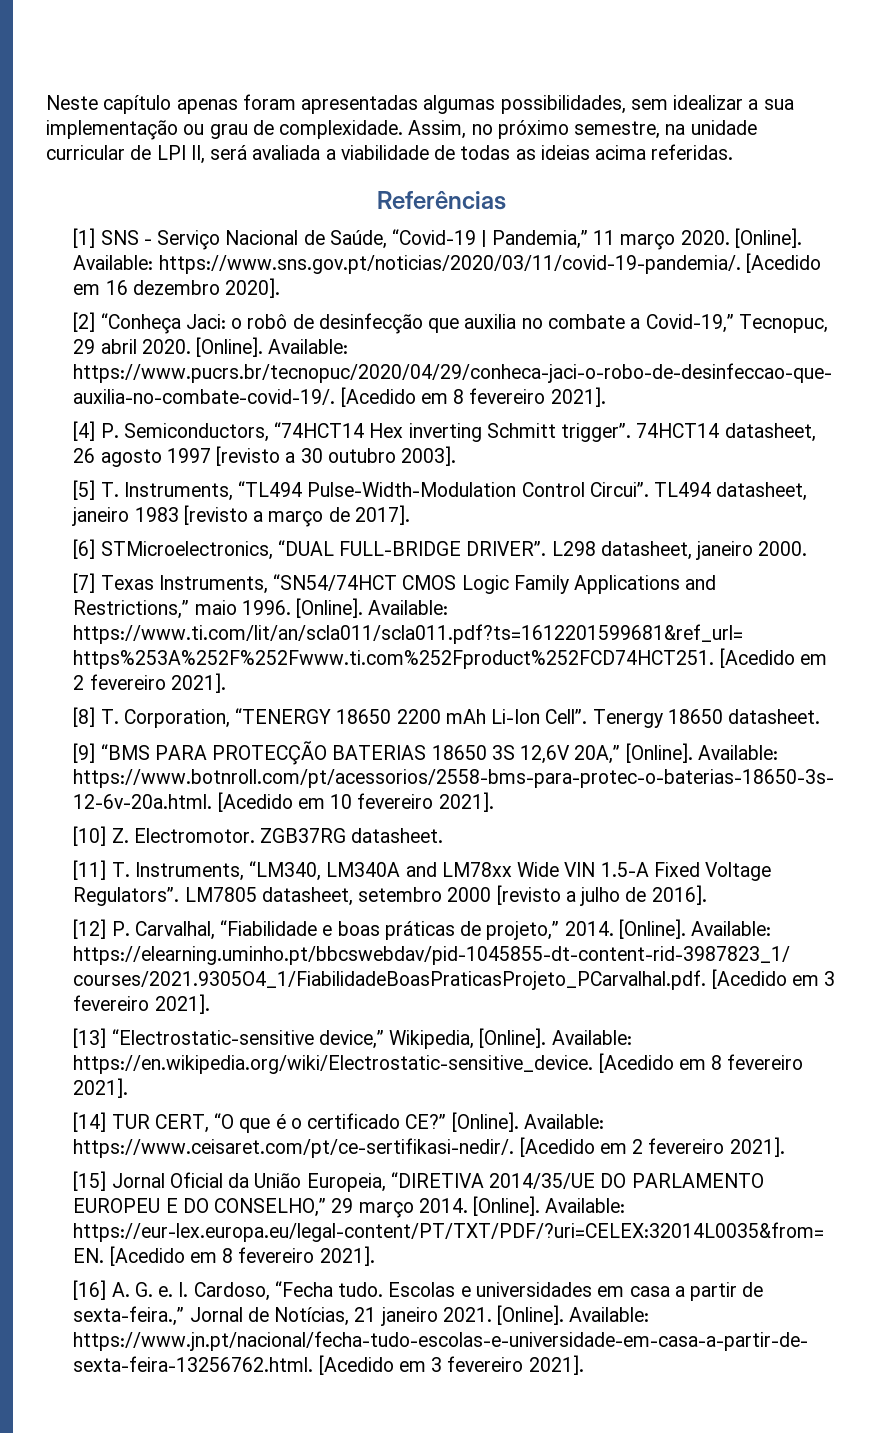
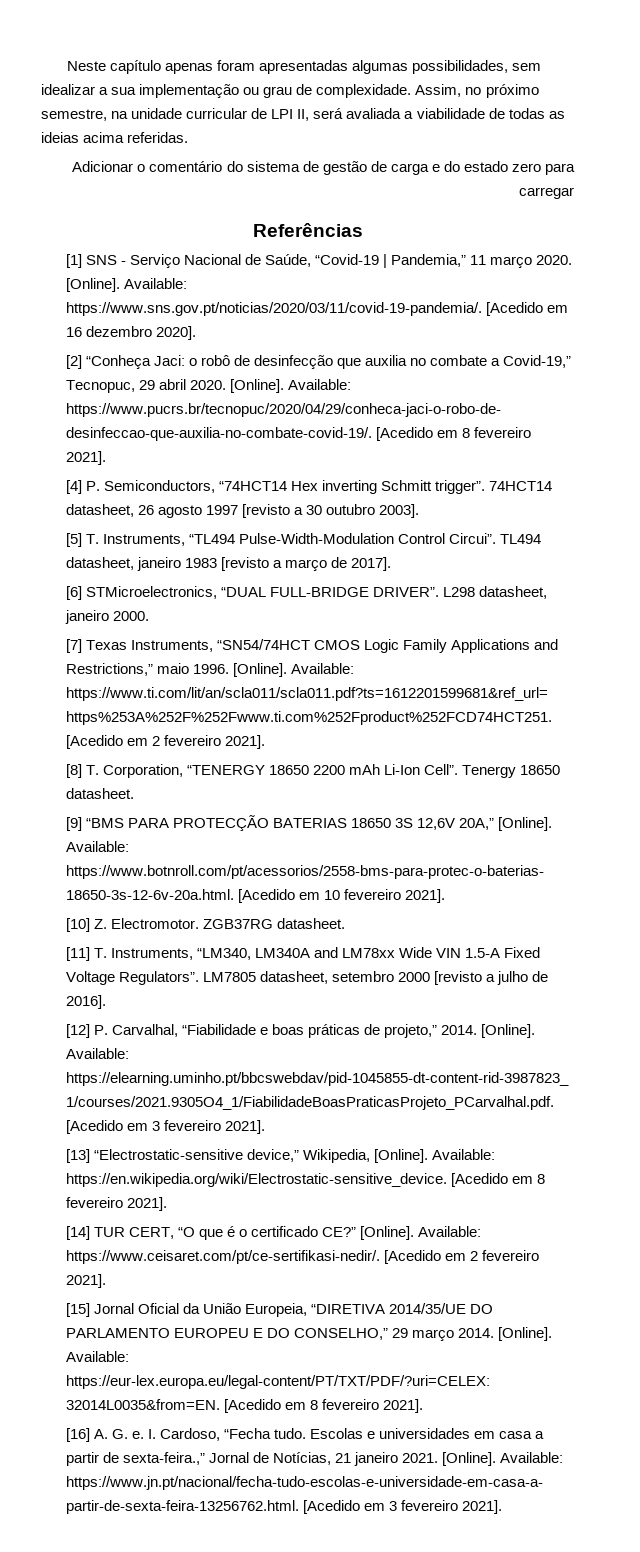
+ Adicionar o comentário do sistema de gestão de carga e do estado zero para carregar

